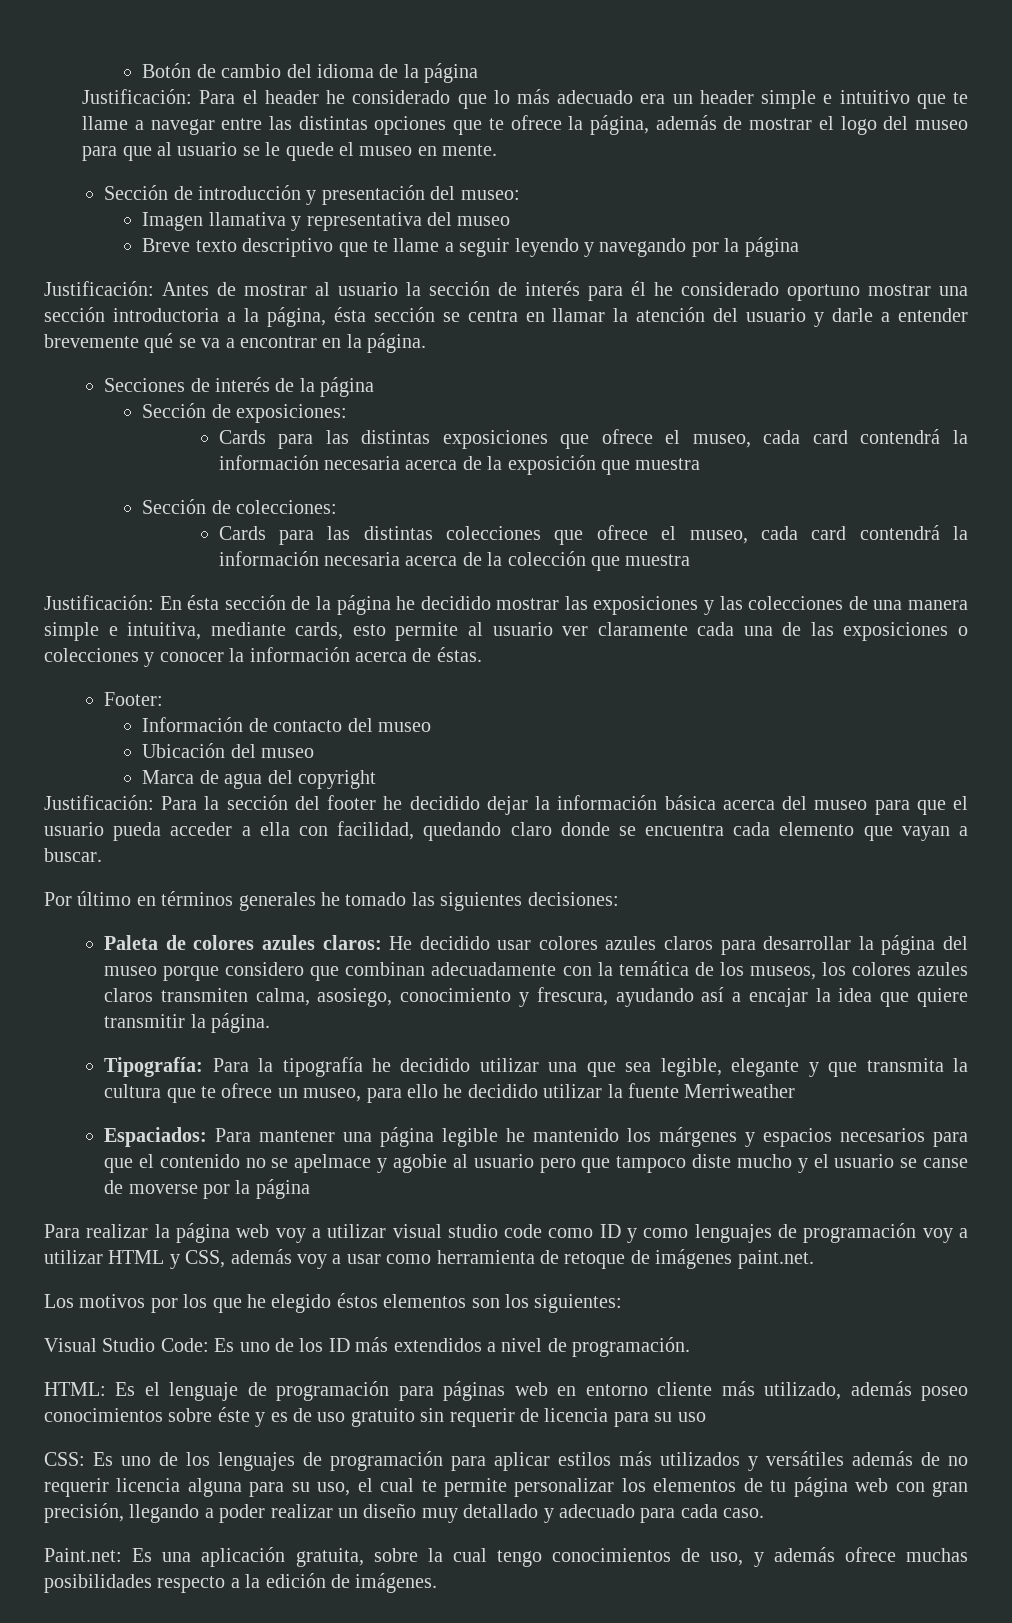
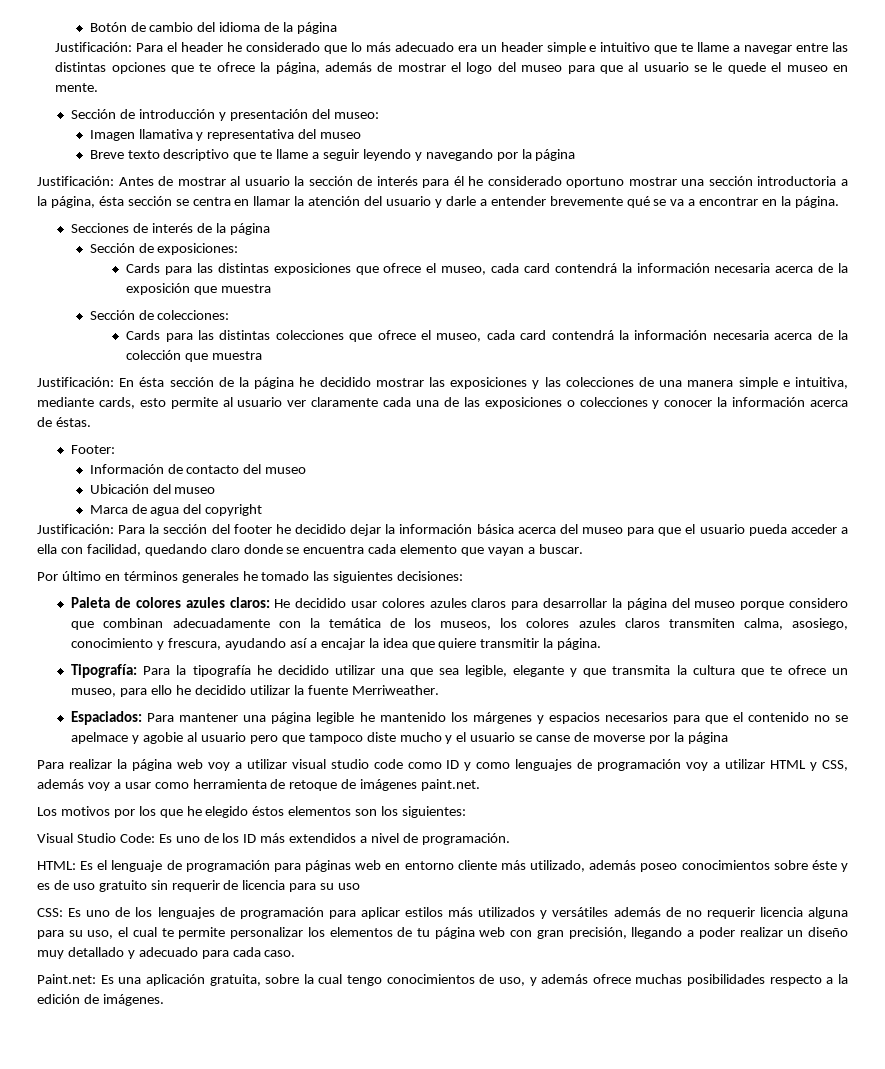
- Tipografía: Para la tipografía he decidido utilizar una que sea legible, elegante y que transmita la cultura que te ofrece un museo, para ello he decidido utilizar la fuente Merriweather
+ Tipografía: Para la tipografía he decidido utilizar una que sea legible, elegante y que transmita la cultura que te ofrece un museo, para ello he decidido utilizar la fuente Merriweather.

